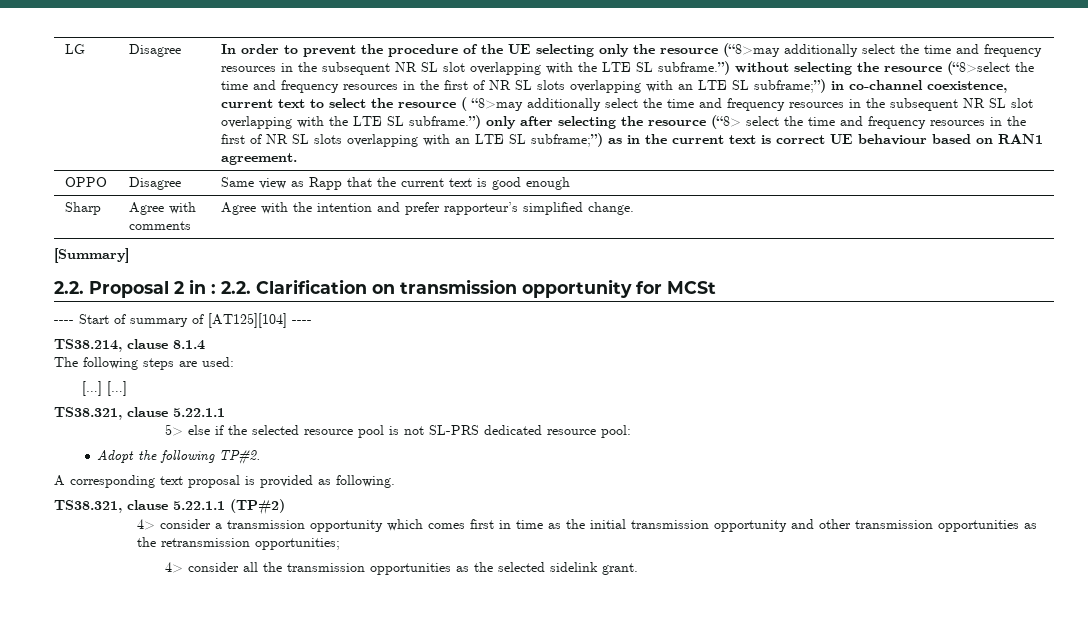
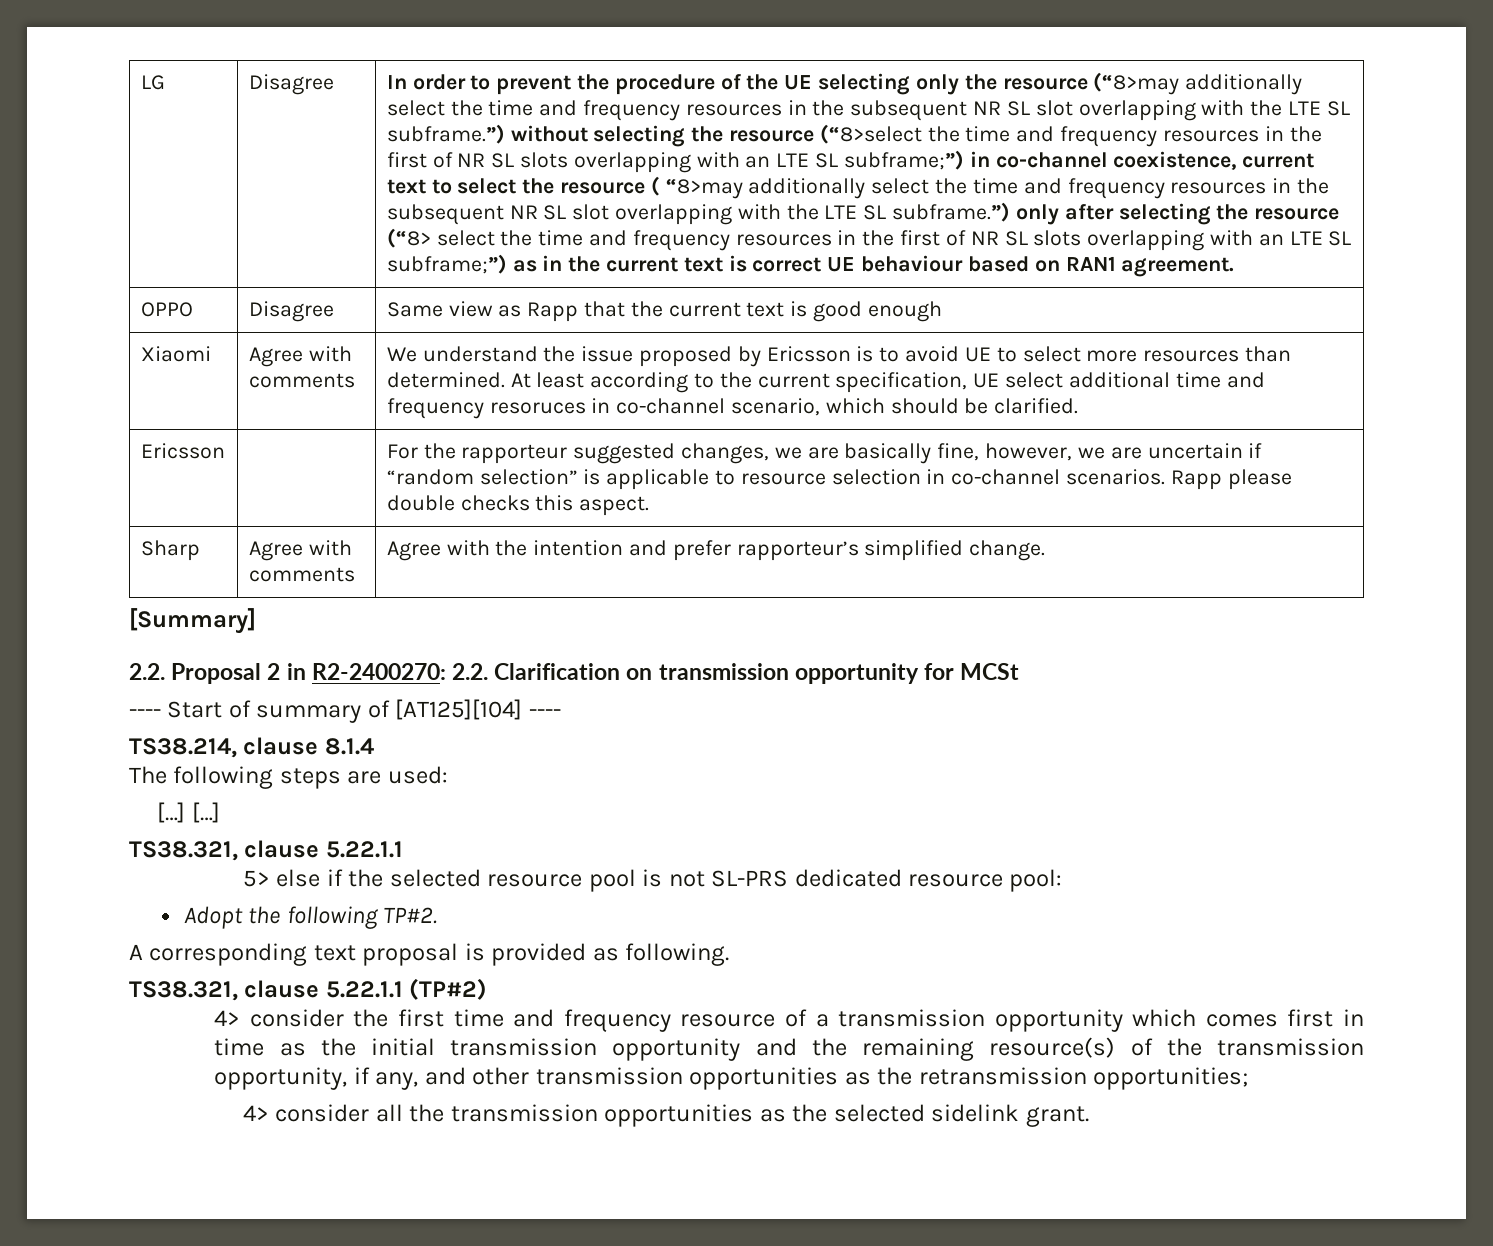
+ Xiaomi | Agree with comments | We understand the issue proposed by Ericsson is to avoid UE to select more resources than determined. At least according to the current specification, UE select additional time and frequency resoruces in co-channel scenario, which should be clarified.
+ Ericsson | | For the rapporteur suggested changes, we are basically fine, however, we are uncertain if “random selection” is applicable to resource selection in co-channel scenarios. Rapp please double checks this aspect.
- 2.2. Proposal 2 in : 2.2. Clarification on transmission opportunity for MCSt
+ 2.2. Proposal 2 in R2-2400270: 2.2. Clarification on transmission opportunity for MCSt
- 4> consider a transmission opportunity which comes first in time as the initial transmission opportunity and other transmission opportunities as the retransmission opportunities;
+ 4> consider the first time and frequency resource of a transmission opportunity which comes first in time as the initial transmission opportunity and the remaining resource(s) of the transmission opportunity, if any, and other transmission opportunities as the retransmission opportunities;

